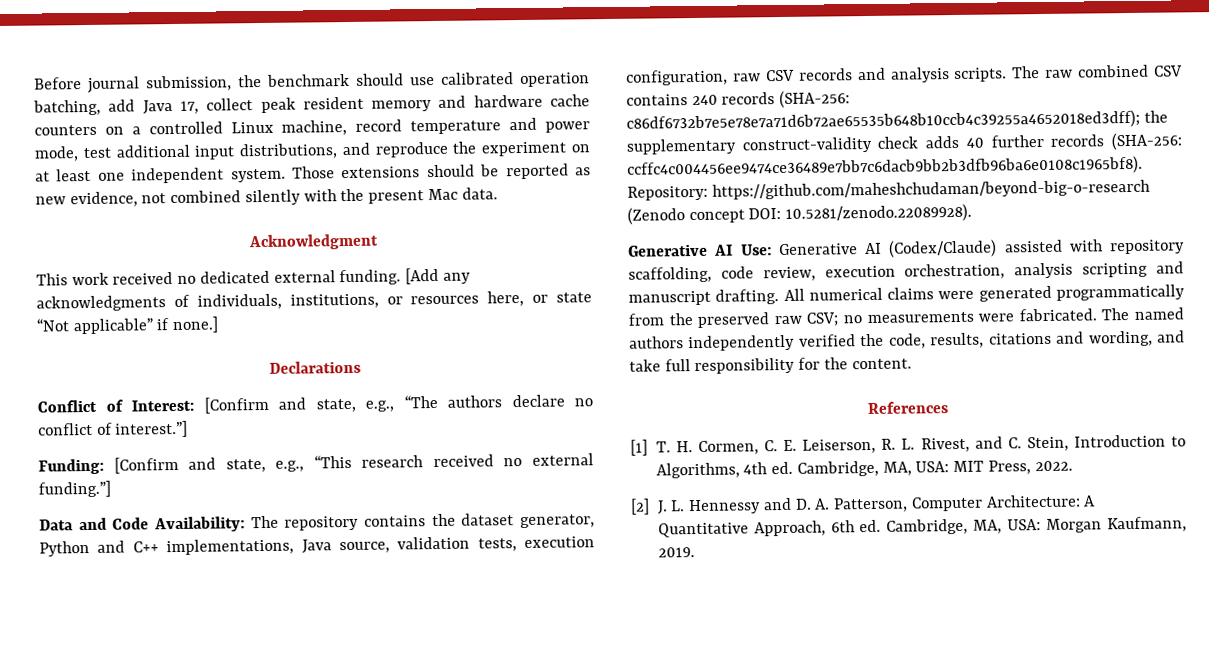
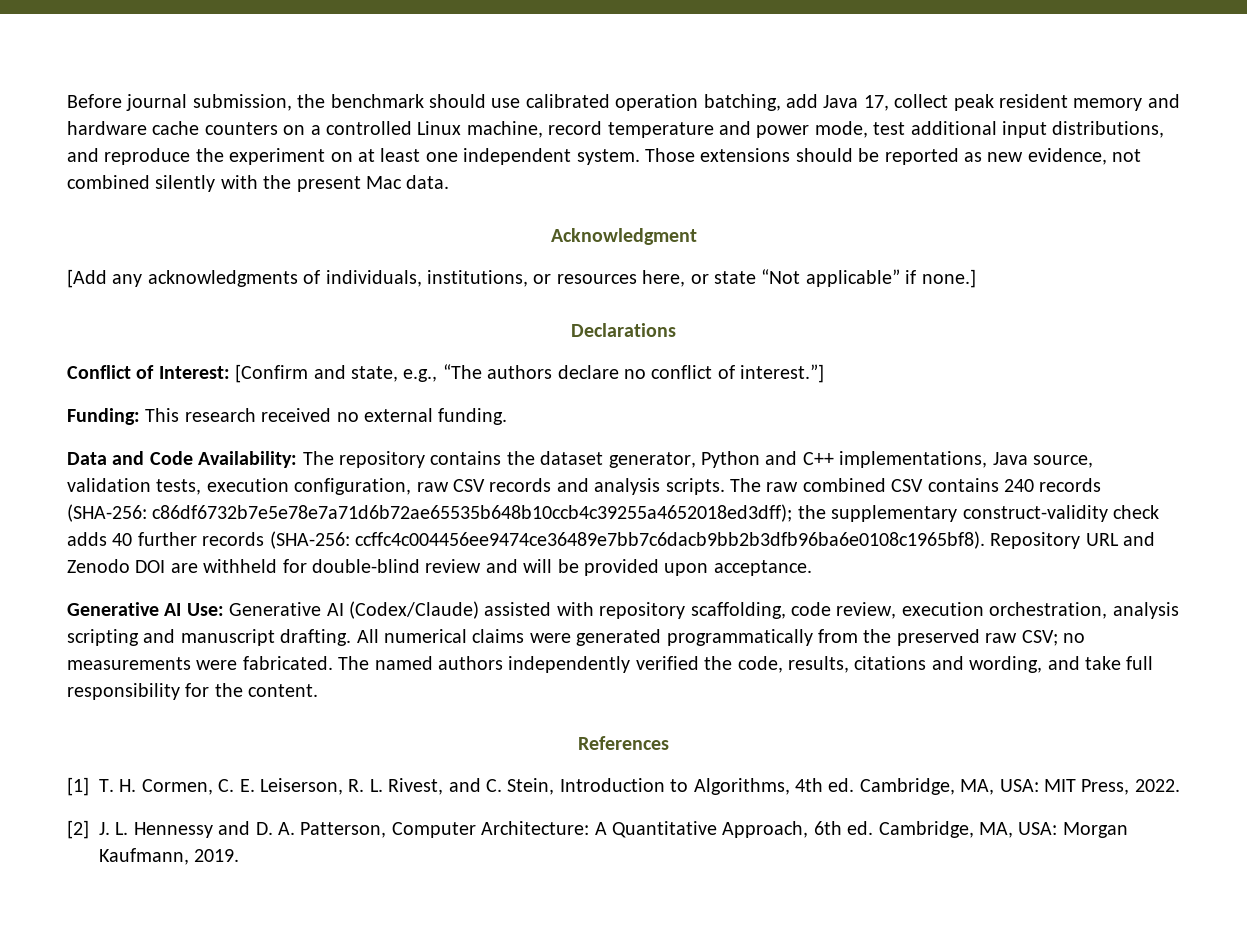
- This work received no dedicated external funding.
- Funding: [Confirm and state, e.g., “This research received no external funding.”]
+ Funding: This research received no external funding.
- Repository: https://github.com/maheshchudaman/beyond-big-o-research (Zenodo concept DOI: 10.5281/zenodo.22089928).
+ Repository URL and Zenodo DOI are withheld for double-blind review and will be provided upon acceptance.

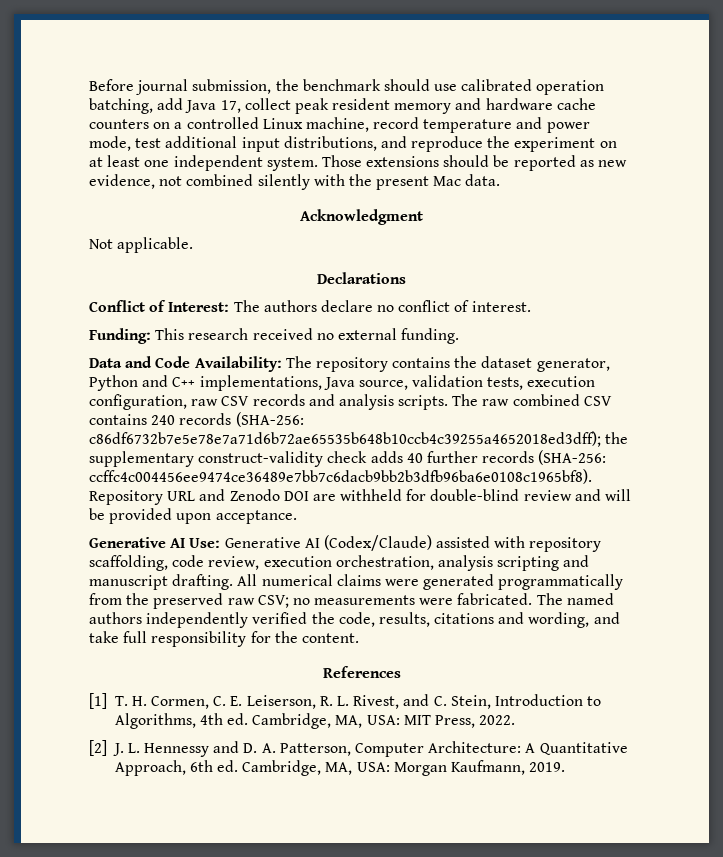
- [Add any acknowledgments of individuals, institutions, or resources here, or state “Not applicable” if none.]
+ Not applicable.
- Conflict of Interest: [Confirm and state, e.g., “The authors declare no conflict of interest.”]
+ Conflict of Interest: The authors declare no conflict of interest.

